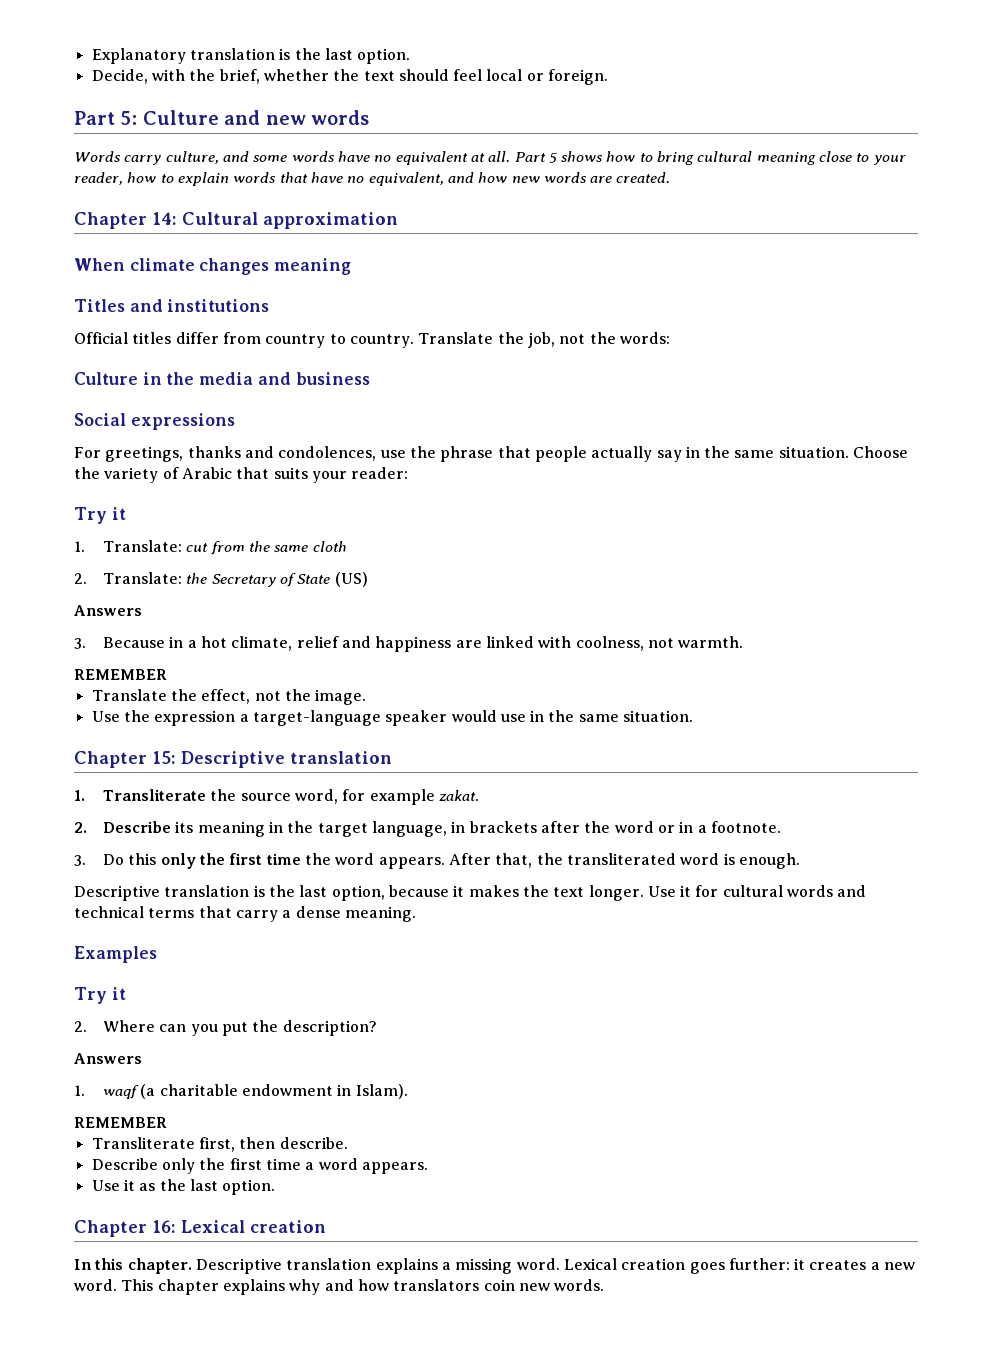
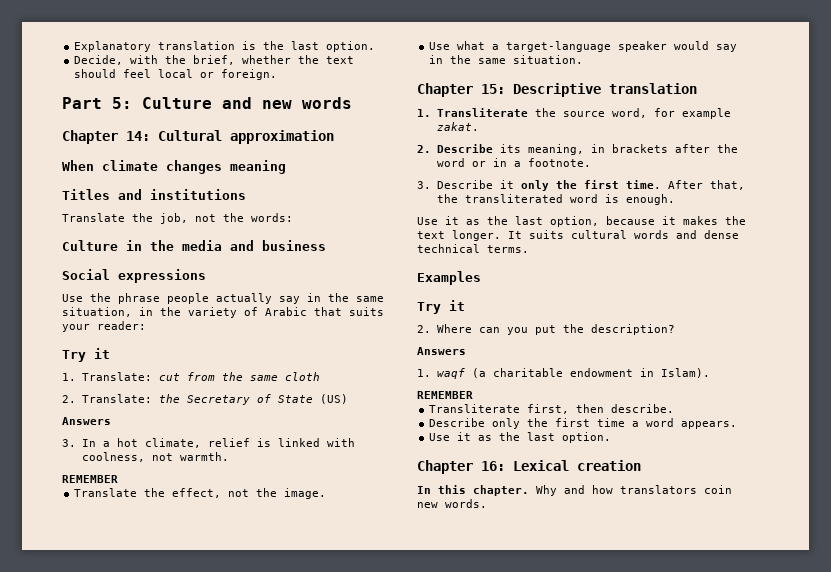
- Words carry culture, and some words have no equivalent at all. Part 5 shows how to bring cultural meaning close to your reader, how to explain words that have no equivalent, and how new words are created.
- Official titles differ from country to country.
- For greetings, thanks and condolences, use the phrase that people actually say in the same situation. Choose the variety of Arabic that suits your reader:
+ Use the phrase people actually say in the same situation, in the variety of Arabic that suits your reader:
- 3. Because in a hot climate, relief and happiness are linked with coolness, not warmth.
+ 3. In a hot climate, relief is linked with coolness, not warmth.
- Use the expression a target-language speaker would use in the same situation.
+ Use what a target-language speaker would say in the same situation.
- 2. Describe its meaning in the target language, in brackets after the word or in a footnote.
+ 2. Describe its meaning, in brackets after the word or in a footnote.
- 3. Do this only the first time the word appears.
+ 3. Describe it only the first time.
- Descriptive translation is the last option, because it makes the text longer.
+ Use it as the last option, because it makes the text longer.
- Use it for cultural words and technical terms that carry a dense meaning.
+ It suits cultural words and dense technical terms.
- Descriptive translation explains a missing word. Lexical creation goes further: it creates a new word. This chapter explains why and how translators coin new words.
+ Why and how translators coin new words.

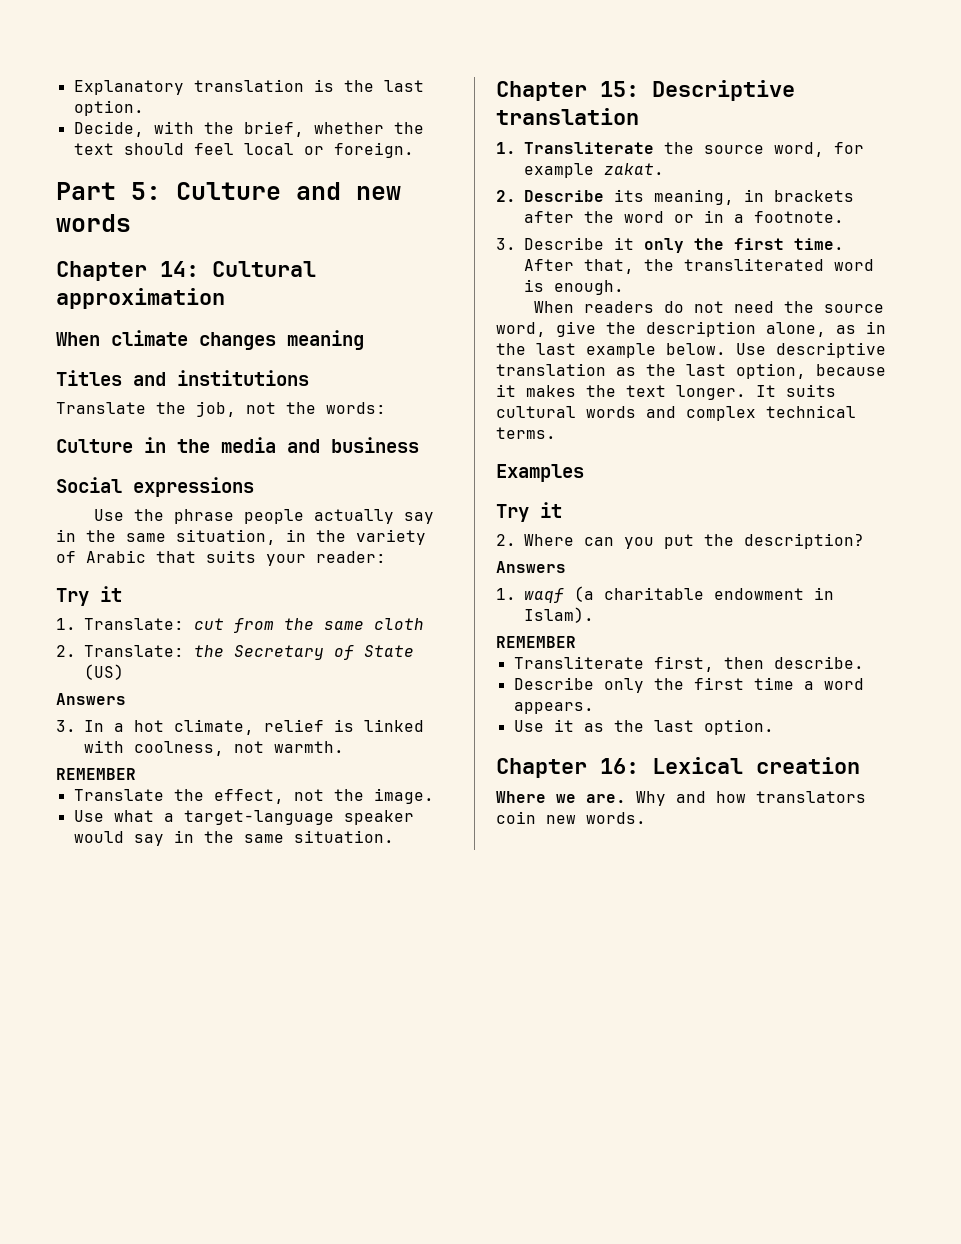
- Use it as the last option, because it makes the text longer.
+ When readers do not need the source word, give the description alone, as in the last example below. Use descriptive translation as the last option, because it makes the text longer.
- It suits cultural words and dense technical terms.
+ It suits cultural words and complex technical terms.
- In this chapter.
+ Where we are.

